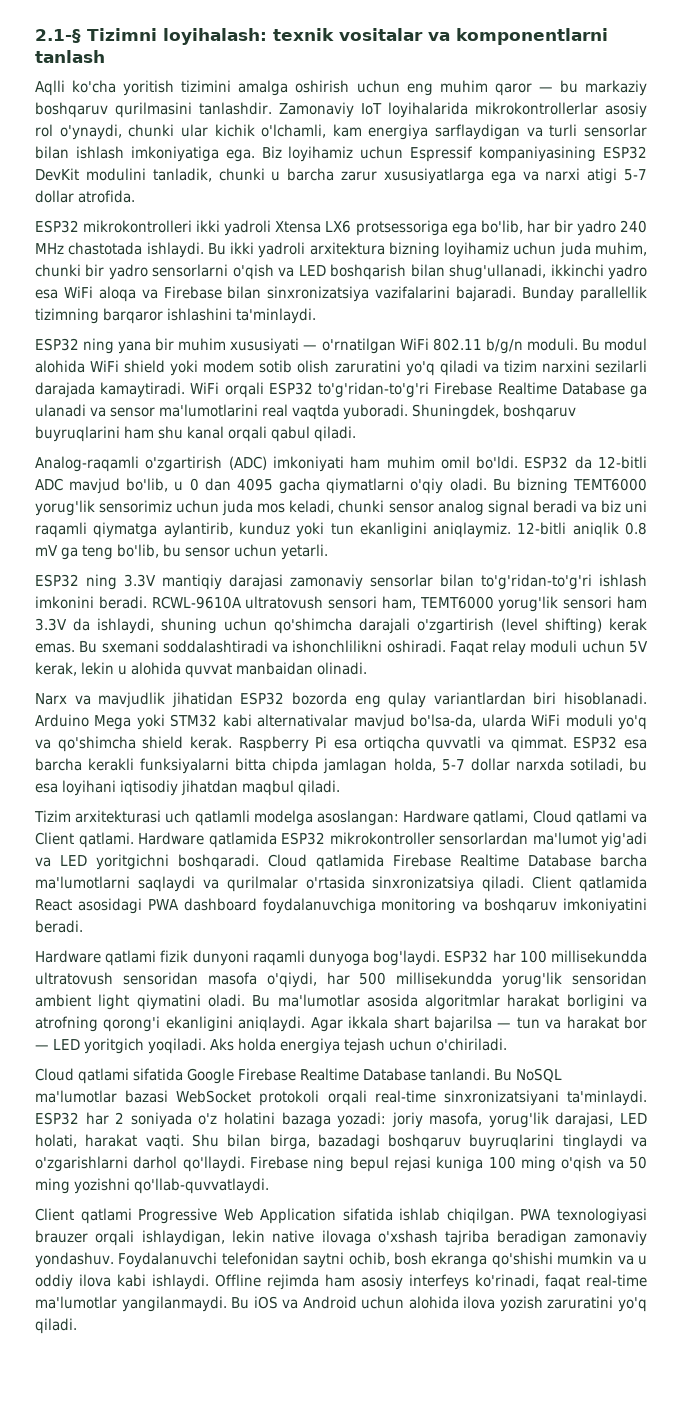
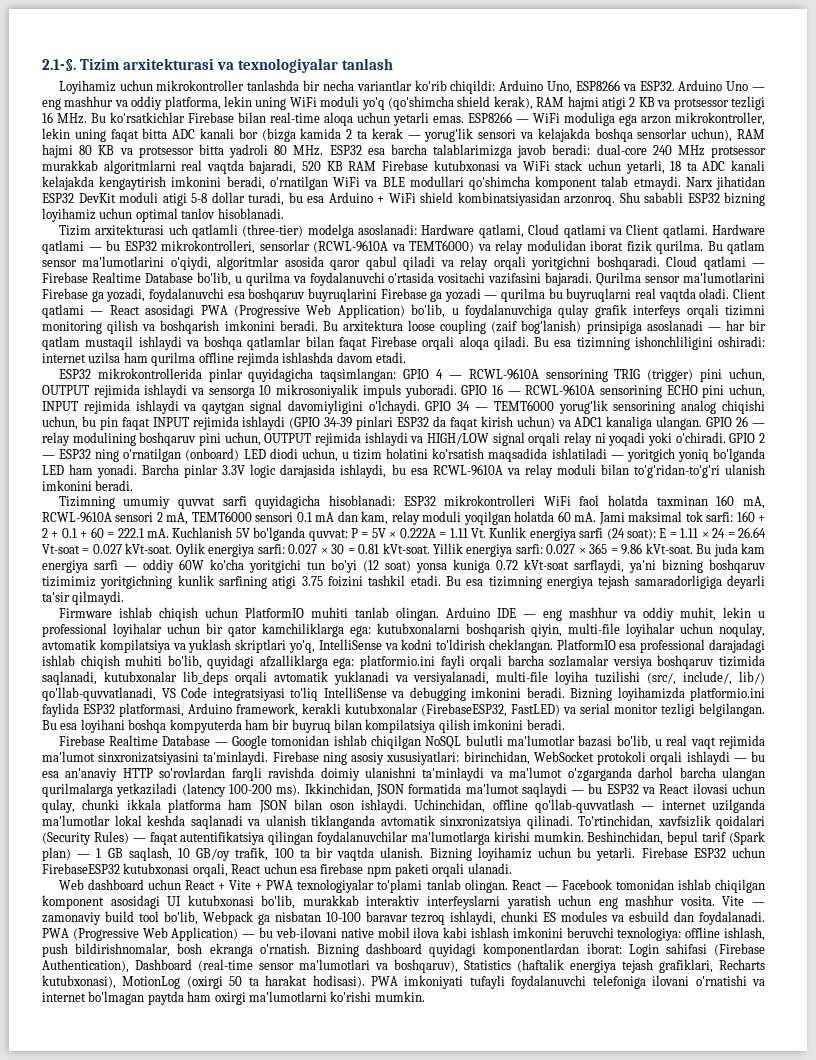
- 2.1-§ Tizimni loyihalash: texnik vositalar va komponentlarni tanlash
- Aqlli ko'cha yoritish tizimini amalga oshirish uchun eng muhim qaror — bu markaziy boshqaruv qurilmasini tanlashdir. Zamonaviy IoT loyihalarida mikrokontrollerlar asosiy rol o'ynaydi, chunki ular kichik o'lchamli, kam energiya sarflaydigan va turli sensorlar bilan ishlash imkoniyatiga ega. Biz loyihamiz uchun Espressif kompaniyasining ESP32 DevKit modulini tanladik, chunki u barcha zarur xususiyatlarga ega va narxi atigi 5-7 dollar atrofida.
- ESP32 mikrokontrolleri ikki yadroli Xtensa LX6 protsessoriga ega bo'lib, har bir yadro 240 MHz chastotada ishlaydi. Bu ikki yadroli arxitektura bizning loyihamiz uchun juda muhim, chunki bir yadro sensorlarni o'qish va LED boshqarish bilan shug'ullanadi, ikkinchi yadro esa WiFi aloqa va Firebase bilan sinxronizatsiya vazifalarini bajaradi. Bunday parallellik tizimning barqaror ishlashini ta'minlaydi.
- ESP32 ning yana bir muhim xususiyati — o'rnatilgan WiFi 802.11 b/g/n moduli. Bu modul alohida WiFi shield yoki modem sotib olish zaruratini yo'q qiladi va tizim narxini sezilarli darajada kamaytiradi. WiFi orqali ESP32 to'g'ridan-to'g'ri Firebase Realtime Database ga ulanadi va sensor ma'lumotlarini real vaqtda yuboradi. Shuningdek, boshqaruv buyruqlarini ham shu kanal orqali qabul qiladi.
- Analog-raqamli o'zgartirish (ADC) imkoniyati ham muhim omil bo'ldi. ESP32 da 12-bitli ADC mavjud bo'lib, u 0 dan 4095 gacha qiymatlarni o'qiy oladi. Bu bizning TEMT6000 yorug'lik sensorimiz uchun juda mos keladi, chunki sensor analog signal beradi va biz uni raqamli qiymatga aylantirib, kunduz yoki tun ekanligini aniqlaymiz. 12-bitli aniqlik 0.8 mV ga teng bo'lib, bu sensor uchun yetarli.
- ESP32 ning 3.3V mantiqiy darajasi zamonaviy sensorlar bilan to'g'ridan-to'g'ri ishlash imkonini beradi. RCWL-9610A ultratovush sensori ham, TEMT6000 yorug'lik sensori ham 3.3V da ishlaydi, shuning uchun qo'shimcha darajali o'zgartirish (level shifting) kerak emas. Bu sxemani soddalashtiradi va ishonchlilikni oshiradi. Faqat relay moduli uchun 5V kerak, lekin u alohida quvvat manbaidan olinadi.
- Narx va mavjudlik jihatidan ESP32 bozorda eng qulay variantlardan biri hisoblanadi. Arduino Mega yoki STM32 kabi alternativalar mavjud bo'lsa-da, ularda WiFi moduli yo'q va qo'shimcha shield kerak. Raspberry Pi esa ortiqcha quvvatli va qimmat. ESP32 esa barcha kerakli funksiyalarni bitta chipda jamlagan holda, 5-7 dollar narxda sotiladi, bu esa loyihani iqtisodiy jihatdan maqbul qiladi.
+ 2.1-§. Tizim arxitekturasi va texnologiyalar tanlash
+ Loyihamiz uchun mikrokontroller tanlashda bir necha variantlar ko'rib chiqildi: Arduino Uno, ESP8266 va ESP32. Arduino Uno — eng mashhur va oddiy platforma, lekin uning WiFi moduli yo'q (qo'shimcha shield kerak), RAM hajmi atigi 2 KB va protsessor tezligi 16 MHz. Bu ko'rsatkichlar Firebase bilan real-time aloqa uchun yetarli emas. ESP8266 — WiFi moduliga ega arzon mikrokontroller, lekin uning faqat bitta ADC kanali bor (bizga kamida 2 ta kerak — yorug'lik sensori va kelajakda boshqa sensorlar uchun), RAM hajmi 80 KB va protsessor bitta yadroli 80 MHz. ESP32 esa barcha talablarimizga javob beradi: dual-core 240 MHz protsessor murakkab algoritmlarni real vaqtda bajaradi, 520 KB RAM Firebase kutubxonasi va WiFi stack uchun yetarli, 18 ta ADC kanali kelajakda kengaytirish imkonini beradi, o'rnatilgan WiFi va BLE modullari qo'shimcha komponent talab etmaydi. Narx jihatidan ESP32 DevKit moduli atigi 5-8 dollar turadi, bu esa Arduino + WiFi shield kombinatsiyasidan arzonroq. Shu sababli ESP32 bizning loyihamiz uchun optimal tanlov hisoblanadi.
- Tizim arxitekturasi uch qatlamli modelga asoslangan: Hardware qatlami, Cloud qatlami va Client qatlami.
+ Tizim arxitekturasi uch qatlamli (three-tier) modelga asoslanadi: Hardware qatlami, Cloud qatlami va Client qatlami.
- Hardware qatlamida ESP32 mikrokontroller sensorlardan ma'lumot yig'adi va LED yoritgichni boshqaradi.
+ Hardware qatlami — bu ESP32 mikrokontrolleri, sensorlar (RCWL-9610A va TEMT6000) va relay modulidan iborat fizik qurilma. Bu qatlam sensor ma'lumotlarini o'qiydi, algoritmlar asosida qaror qabul qiladi va relay orqali yoritgichni boshqaradi.
- Cloud qatlamida Firebase Realtime Database barcha ma'lumotlarni saqlaydi va qurilmalar o'rtasida sinxronizatsiya qiladi. Client qatlamida React asosidagi PWA dashboard foydalanuvchiga monitoring va boshqaruv imkoniyatini beradi.
- Hardware qatlami fizik dunyoni raqamli dunyoga bog'laydi. ESP32 har 100 millisekundda ultratovush sensoridan masofa o'qiydi, har 500 millisekundda yorug'lik sensoridan ambient light qiymatini oladi. Bu ma'lumotlar asosida algoritmlar harakat borligini va atrofning qorong'i ekanligini aniqlaydi. Agar ikkala shart bajarilsa — tun va harakat bor — LED yoritgich yoqiladi. Aks holda energiya tejash uchun o'chiriladi.
- Cloud qatlami sifatida Google Firebase Realtime Database tanlandi. Bu NoSQL ma'lumotlar bazasi WebSocket protokoli orqali real-time sinxronizatsiyani ta'minlaydi. ESP32 har 2 soniyada o'z holatini bazaga yozadi: joriy masofa, yorug'lik darajasi, LED holati, harakat vaqti. Shu bilan birga, bazadagi boshqaruv buyruqlarini tinglaydi va o'zgarishlarni darhol qo'llaydi. Firebase ning bepul rejasi kuniga 100 ming o'qish va 50 ming yozishni qo'llab-quvvatlaydi.
- Client qatlami Progressive Web Application sifatida ishlab chiqilgan. PWA texnologiyasi brauzer orqali ishlaydigan, lekin native ilovaga o'xshash tajriba beradigan zamonaviy yondashuv. Foydalanuvchi telefonidan saytni ochib, bosh ekranga qo'shishi mumkin va u oddiy ilova kabi ishlaydi. Offline rejimda ham asosiy interfeys ko'rinadi, faqat real-time ma'lumotlar yangilanmaydi. Bu iOS va Android uchun alohida ilova yozish zaruratini yo'q qiladi.
+ Cloud qatlami — Firebase Realtime Database bo'lib, u qurilma va foydalanuvchi o'rtasida vositachi vazifasini bajaradi. Qurilma sensor ma'lumotlarini Firebase ga yozadi, foydalanuvchi esa boshqaruv buyruqlarini Firebase ga yozadi — qurilma bu buyruqlarni real vaqtda oladi. Client qatlami — React asosidagi PWA (Progressive Web Application) bo'lib, u foydalanuvchiga qulay grafik interfeys orqali tizimni monitoring qilish va boshqarish imkonini beradi. Bu arxitektura loose coupling (zaif bog'lanish) prinsipiga asoslanadi — har bir qatlam mustaqil ishlaydi va boshqa qatlamlar bilan faqat Firebase orqali aloqa qiladi. Bu esa tizimning ishonchliligini oshiradi: internet uzilsa ham qurilma offline rejimda ishlashda davom etadi.
+ ESP32 mikrokontrollerida pinlar quyidagicha taqsimlangan: GPIO 4 — RCWL-9610A sensorining TRIG (trigger) pini uchun, OUTPUT rejimida ishlaydi va sensorga 10 mikrosoniyalik impuls yuboradi. GPIO 16 — RCWL-9610A sensorining ECHO pini uchun, INPUT rejimida ishlaydi va qaytgan signal davomiyligini o'lchaydi. GPIO 34 — TEMT6000 yorug'lik sensorining analog chiqishi uchun, bu pin faqat INPUT rejimida ishlaydi (GPIO 34-39 pinlari ESP32 da faqat kirish uchun) va ADC1 kanaliga ulangan. GPIO 26 — relay modulining boshqaruv pini uchun, OUTPUT rejimida ishlaydi va HIGH/LOW signal orqali relay ni yoqadi yoki o'chiradi. GPIO 2 — ESP32 ning o'rnatilgan (onboard) LED diodi uchun, u tizim holatini ko'rsatish maqsadida ishlatiladi — yoritgich yoniq bo'lganda LED ham yonadi. Barcha pinlar 3.3V logic darajasida ishlaydi, bu esa RCWL-9610A va relay moduli bilan to'g'ridan-to'g'ri ulanish imkonini beradi.
+ Tizimning umumiy quvvat sarfi quyidagicha hisoblanadi: ESP32 mikrokontrolleri WiFi faol holatda taxminan 160 mA, RCWL-9610A sensori 2 mA, TEMT6000 sensori 0.1 mA dan kam, relay moduli yoqilgan holatda 60 mA. Jami maksimal tok sarfi: 160 + 2 + 0.1 + 60 = 222.1 mA. Kuchlanish 5V bo'lganda quvvat: P = 5V × 0.222A = 1.11 Vt. Kunlik energiya sarfi (24 soat): E = 1.11 × 24 = 26.64 Vt-soat = 0.027 kVt-soat. Oylik energiya sarfi: 0.027 × 30 = 0.81 kVt-soat. Yillik energiya sarfi: 0.027 × 365 = 9.86 kVt-soat. Bu juda kam energiya sarfi — oddiy 60W ko'cha yoritgichi tun bo'yi (12 soat) yonsa kuniga 0.72 kVt-soat sarflaydi, ya'ni bizning boshqaruv tizimimiz yoritgichning kunlik sarfining atigi 3.75 foizini tashkil etadi. Bu esa tizimning energiya tejash samaradorligiga deyarli ta'sir qilmaydi.
+ Firmware ishlab chiqish uchun PlatformIO muhiti tanlab olingan. Arduino IDE — eng mashhur va oddiy muhit, lekin u professional loyihalar uchun bir qator kamchiliklarga ega: kutubxonalarni boshqarish qiyin, multi-file loyihalar uchun noqulay, avtomatik kompilatsiya va yuklash skriptlari yo'q, IntelliSense va kodni to'ldirish cheklangan. PlatformIO esa professional darajadagi ishlab chiqish muhiti bo'lib, quyidagi afzalliklarga ega: platformio.ini fayli orqali barcha sozlamalar versiya boshqaruv tizimida saqlanadi, kutubxonalar lib_deps orqali avtomatik yuklanadi va versiyalanadi, multi-file loyiha tuzilishi (src/, include/, lib/) qo'llab-quvvatlanadi, VS Code integratsiyasi to'liq IntelliSense va debugging imkonini beradi. Bizning loyihamizda platformio.ini faylida ESP32 platformasi, Arduino framework, kerakli kutubxonalar (FirebaseESP32, FastLED) va serial monitor tezligi belgilangan. Bu esa loyihani boshqa kompyuterda ham bir buyruq bilan kompilatsiya qilish imkonini beradi.
+ Firebase Realtime Database — Google tomonidan ishlab chiqilgan NoSQL bulutli ma'lumotlar bazasi bo'lib, u real vaqt rejimida ma'lumot sinxronizatsiyasini ta'minlaydi. Firebase ning asosiy xususiyatlari: birinchidan, WebSocket protokoli orqali ishlaydi — bu esa an'anaviy HTTP so'rovlardan farqli ravishda doimiy ulanishni ta'minlaydi va ma'lumot o'zgarganda darhol barcha ulangan qurilmalarga yetkaziladi (latency 100-200 ms). Ikkinchidan, JSON formatida ma'lumot saqlaydi — bu ESP32 va React ilovasi uchun qulay, chunki ikkala platforma ham JSON bilan oson ishlaydi. Uchinchidan, offline qo'llab-quvvatlash — internet uzilganda ma'lumotlar lokal keshda saqlanadi va ulanish tiklanganda avtomatik sinxronizatsiya qilinadi. To'rtinchidan, xavfsizlik qoidalari (Security Rules) — faqat autentifikatsiya qilingan foydalanuvchilar ma'lumotlarga kirishi mumkin. Beshinchidan, bepul tarif (Spark plan) — 1 GB saqlash, 10 GB/oy trafik, 100 ta bir vaqtda ulanish. Bizning loyihamiz uchun bu yetarli. Firebase ESP32 uchun FirebaseESP32 kutubxonasi orqali, React uchun esa firebase npm paketi orqali ulanadi.
+ Web dashboard uchun React + Vite + PWA texnologiyalar to'plami tanlab olingan. React — Facebook tomonidan ishlab chiqilgan komponent asosidagi UI kutubxonasi bo'lib, murakkab interaktiv interfeyslarni yaratish uchun eng mashhur vosita. Vite — zamonaviy build tool bo'lib, Webpack ga nisbatan 10-100 baravar tezroq ishlaydi, chunki ES modules va esbuild dan foydalanadi. PWA (Progressive Web Application) — bu veb-ilovani native mobil ilova kabi ishlash imkonini beruvchi texnologiya: offline ishlash, push bildirishnomalar, bosh ekranga o'rnatish. Bizning dashboard quyidagi komponentlardan iborat: Login sahifasi (Firebase Authentication), Dashboard (real-time sensor ma'lumotlari va boshqaruv), Statistics (haftalik energiya tejash grafiklari, Recharts kutubxonasi), MotionLog (oxirgi 50 ta harakat hodisasi). PWA imkoniyati tufayli foydalanuvchi telefoniga ilovani o'rnatishi va internet bo'lmagan paytda ham oxirgi ma'lumotlarni ko'rishi mumkin.

